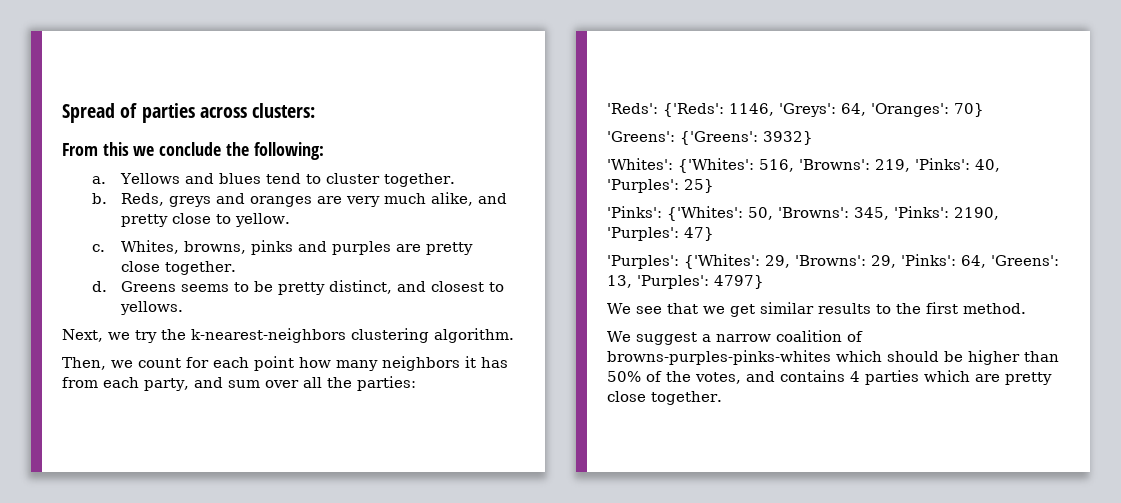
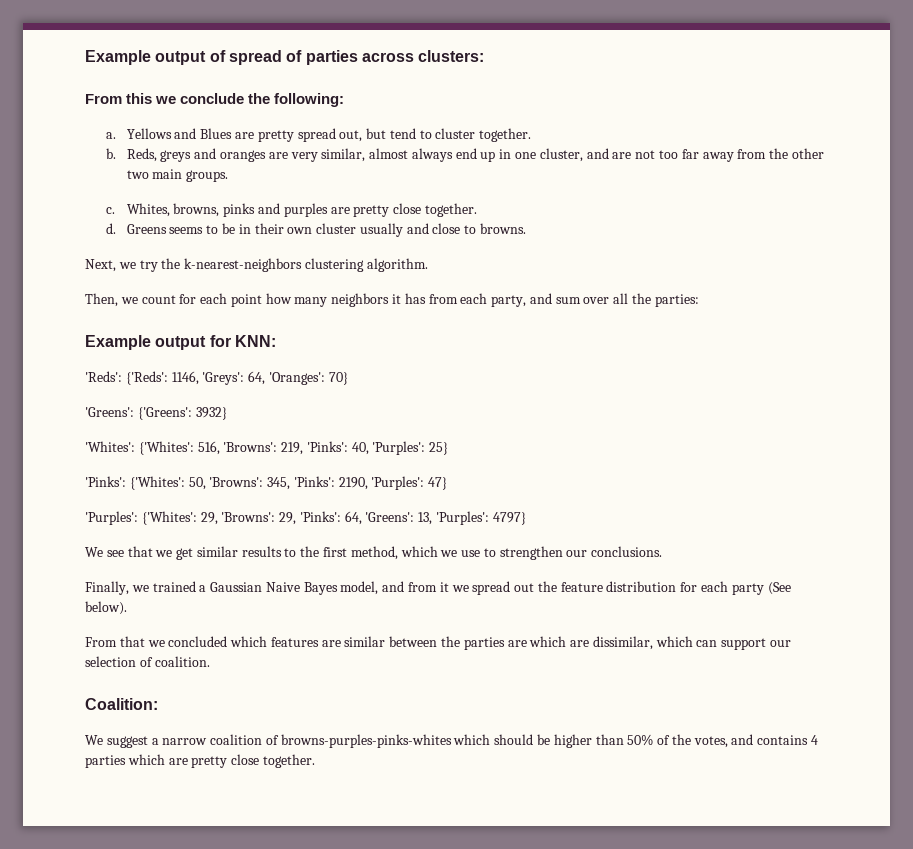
- Spread of parties across clusters:
+ Example output of spread of parties across clusters:
- Yellows and blues tend to cluster together.
+ Yellows and Blues are pretty spread out, but tend to cluster together.
- Reds, greys and oranges are very much alike, and pretty close to yellow.
+ Reds, greys and oranges are very similar, almost always end up in one cluster, and are not too far away from the other two main groups.
- Greens seems to be pretty distinct, and closest to yellows.
+ Greens seems to be in their own cluster usually and close to browns.
+ Example output for KNN:
- We see that we get similar results to the first method.
+ We see that we get similar results to the first method, which we use to strengthen our conclusions.
+ Finally, we trained a Gaussian Naive Bayes model, and from it we spread out the feature distribution for each party (See below).
+ From that we concluded which features are similar between the parties are which are dissimilar, which can support our selection of coalition.
+ Coalition:

